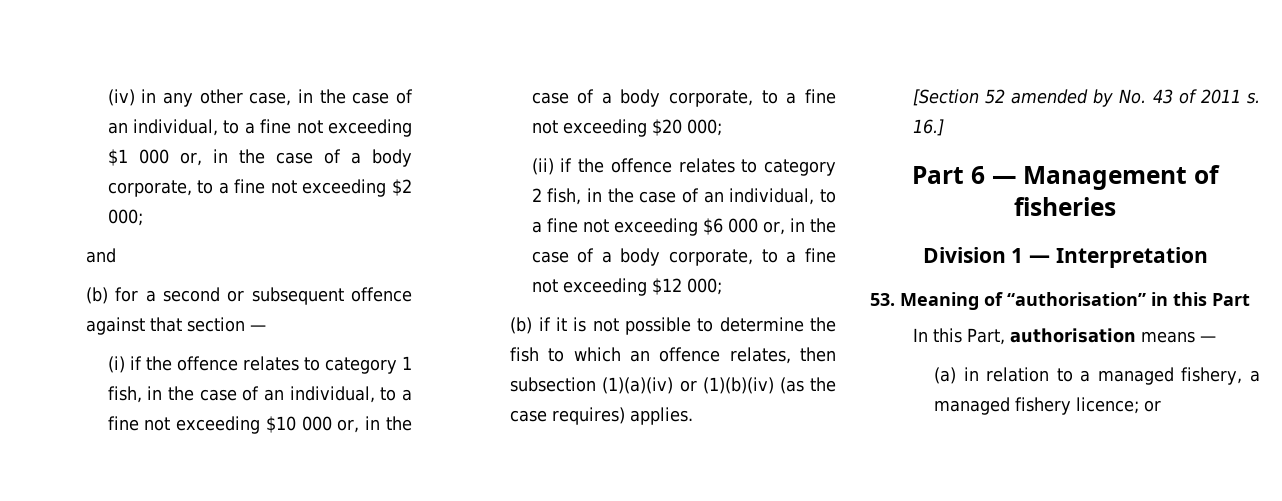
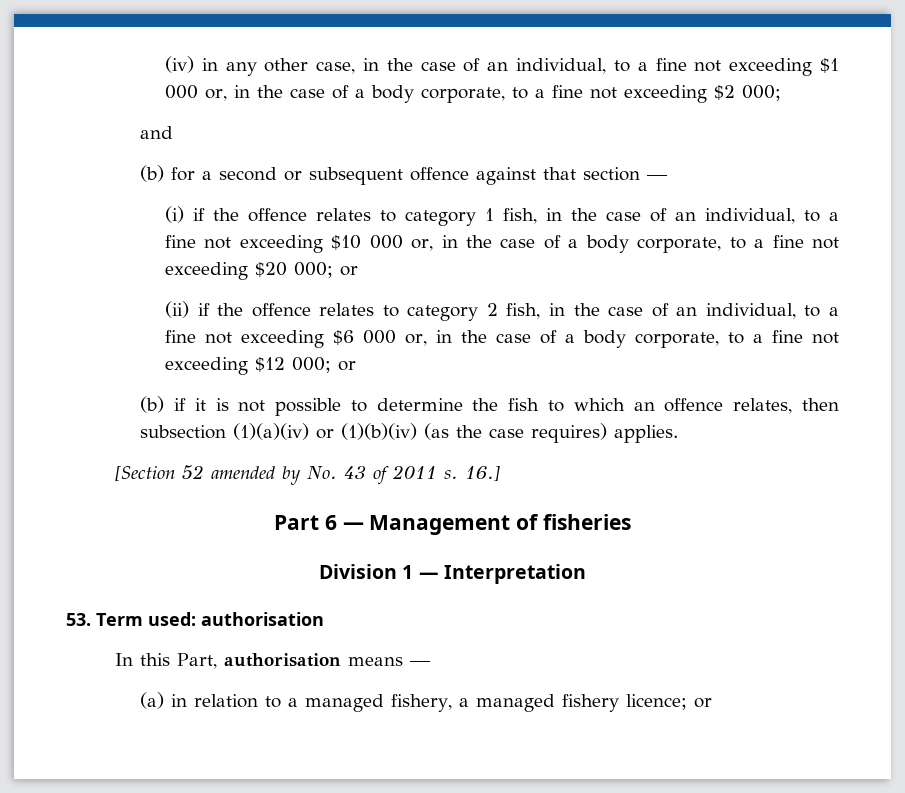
- (i) if the offence relates to category 1 fish, in the case of an individual, to a fine not exceeding $10 000 or, in the case of a body corporate, to a fine not exceeding $20 000;
+ (i) if the offence relates to category 1 fish, in the case of an individual, to a fine not exceeding $10 000 or, in the case of a body corporate, to a fine not exceeding $20 000; or
- (ii) if the offence relates to category 2 fish, in the case of an individual, to a fine not exceeding $6 000 or, in the case of a body corporate, to a fine not exceeding $12 000;
+ (ii) if the offence relates to category 2 fish, in the case of an individual, to a fine not exceeding $6 000 or, in the case of a body corporate, to a fine not exceeding $12 000; or
- 53. Meaning of “authorisation” in this Part
+ 53. Term used: authorisation

